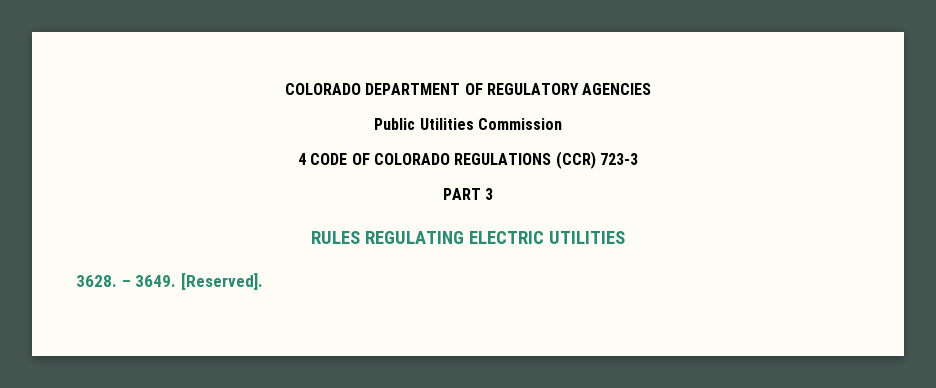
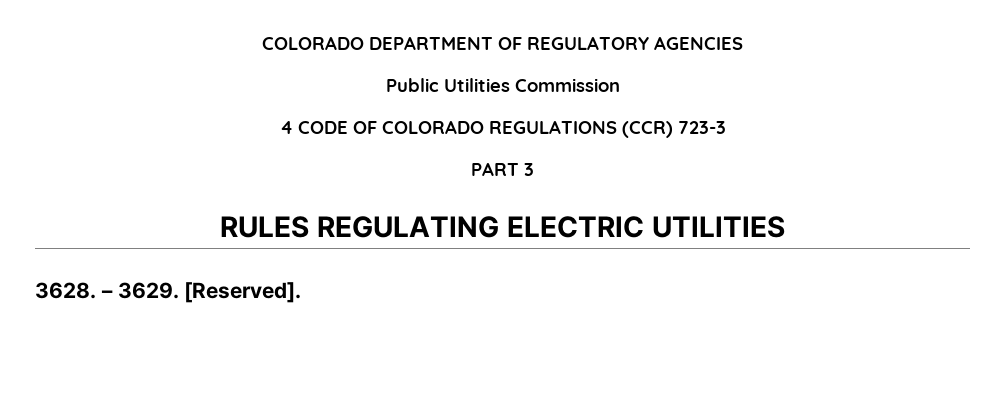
- – 3649.
+ – 3629.

